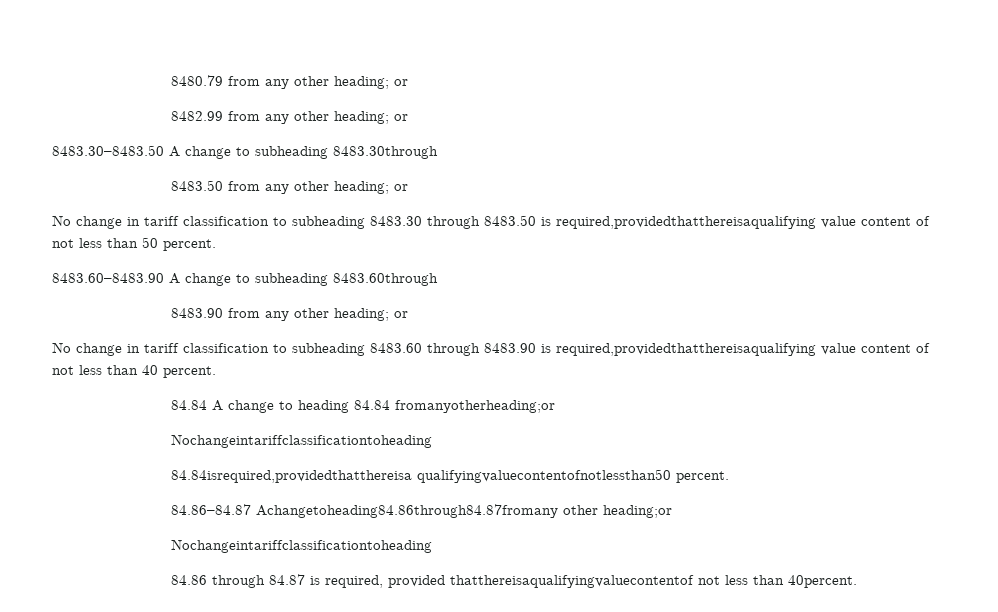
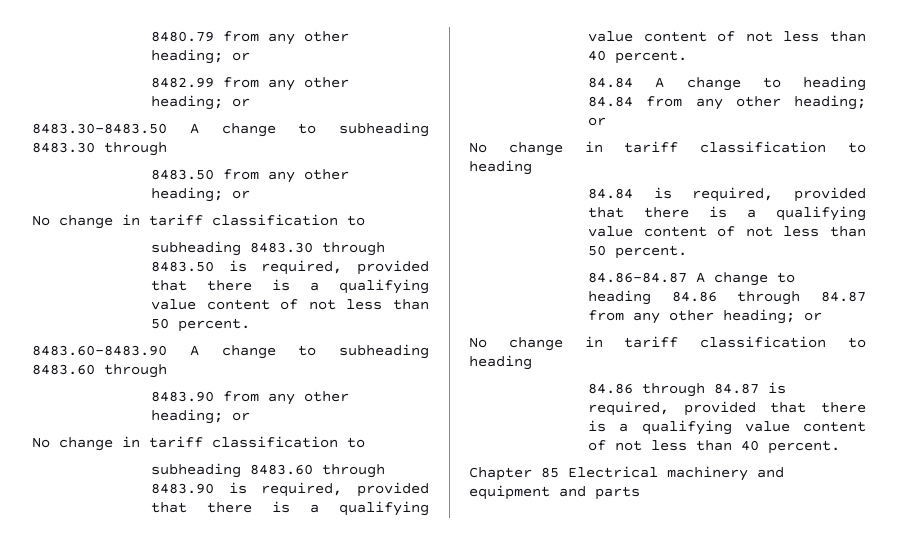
- 8483.30–8483.50 A change to subheading 8483.30through
+ 8483.30–8483.50 A change to subheading 8483.30 through
  8483.50 from any other heading; or
- No change in tariff classification to subheading 8483.30 through 8483.50 is required,providedthatthereisaqualifying value content of not less than 50 percent.
+ No change in tariff classification to
+ subheading 8483.30 through 8483.50 is required, provided that there is a qualifying value content of not less than 50 percent.
- 8483.60–8483.90 A change to subheading 8483.60through
+ 8483.60–8483.90 A change to subheading 8483.60 through
  8483.90 from any other heading; or
- No change in tariff classification to subheading 8483.60 through 8483.90 is required,providedthatthereisaqualifying value content of not less than 40 percent.
+ No change in tariff classification to
+ subheading 8483.60 through 8483.90 is required, provided that there is a qualifying value content of not less than 40 percent.
- 84.84 A change to heading 84.84 fromanyotherheading;or
- Nochangeintariffclassificationtoheading
- 84.84isrequired,providedthatthereisa qualifyingvaluecontentofnotlessthan50 percent.
- 84.86–84.87 Achangetoheading84.86through84.87fromany other heading;or
- Nochangeintariffclassificationtoheading
+ 84.84 A change to heading 84.84 from any other heading; or
+ No change in tariff classification to heading
+ 84.84 is required, provided that there is a qualifying value content of not less than 50 percent.
+ 84.86–84.87 A change to heading 84.86 through 84.87 from any other heading; or
+ No change in tariff classification to heading
- 84.86 through 84.87 is required, provided thatthereisaqualifyingvaluecontentof not less than 40percent.
+ 84.86 through 84.87 is required, provided that there is a qualifying value content of not less than 40 percent.
+ Chapter 85 Electrical machinery and equipment and parts

